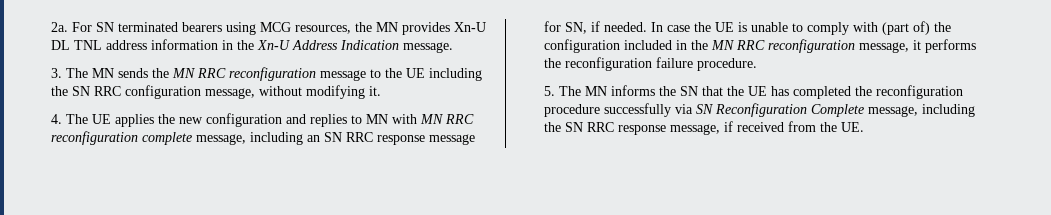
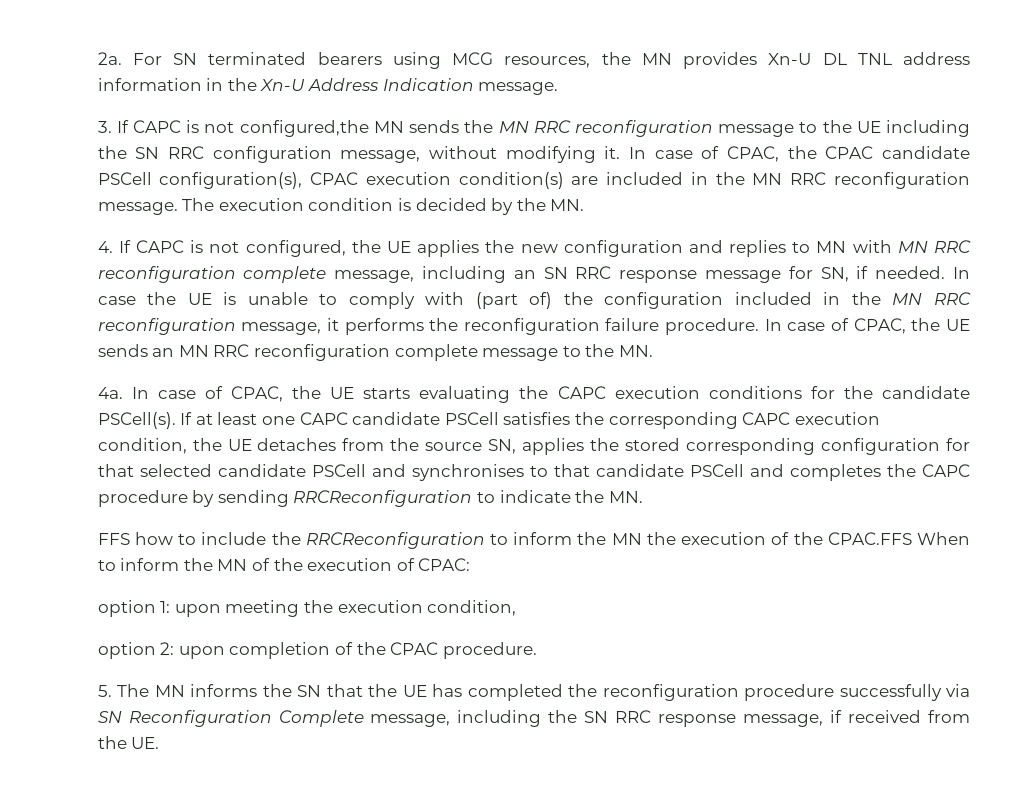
- 3. The MN sends the MN RRC reconfiguration message to the UE including the SN RRC configuration message, without modifying it.
- 4. The UE applies the new configuration and replies to MN with MN RRC reconfiguration complete message, including an SN RRC response message for SN, if needed.
+ 3. If CAPC is not configured,the MN sends the MN RRC reconfiguration message to the UE including the SN RRC configuration message, without modifying it. In case of CPAC, the CPAC candidate PSCell configuration(s), CPAC execution condition(s) are included in the MN RRC reconfiguration message. The execution condition is decided by the MN.
+ 4. If CAPC is not configured, the UE applies the new configuration and replies to MN with MN RRC reconfiguration complete message, including an SN RRC response message for SN, if needed.
+ In case of CPAC, the UE sends an MN RRC reconfiguration complete message to the MN.
+ 4a. In case of CPAC, the UE starts evaluating the CAPC execution conditions for the candidate PSCell(s). If at least one CAPC candidate PSCell satisfies the corresponding CAPC execution condition, the UE detaches from the source SN, applies the stored corresponding configuration for that selected candidate PSCell and synchronises to that candidate PSCell and completes the CAPC procedure by sending RRCReconfiguration to indicate the MN.
+ FFS how to include the RRCReconfiguration to inform the MN the execution of the CPAC.FFS When to inform the MN of the execution of CPAC:
+ option 1: upon meeting the execution condition,
+ option 2: upon completion of the CPAC procedure.

